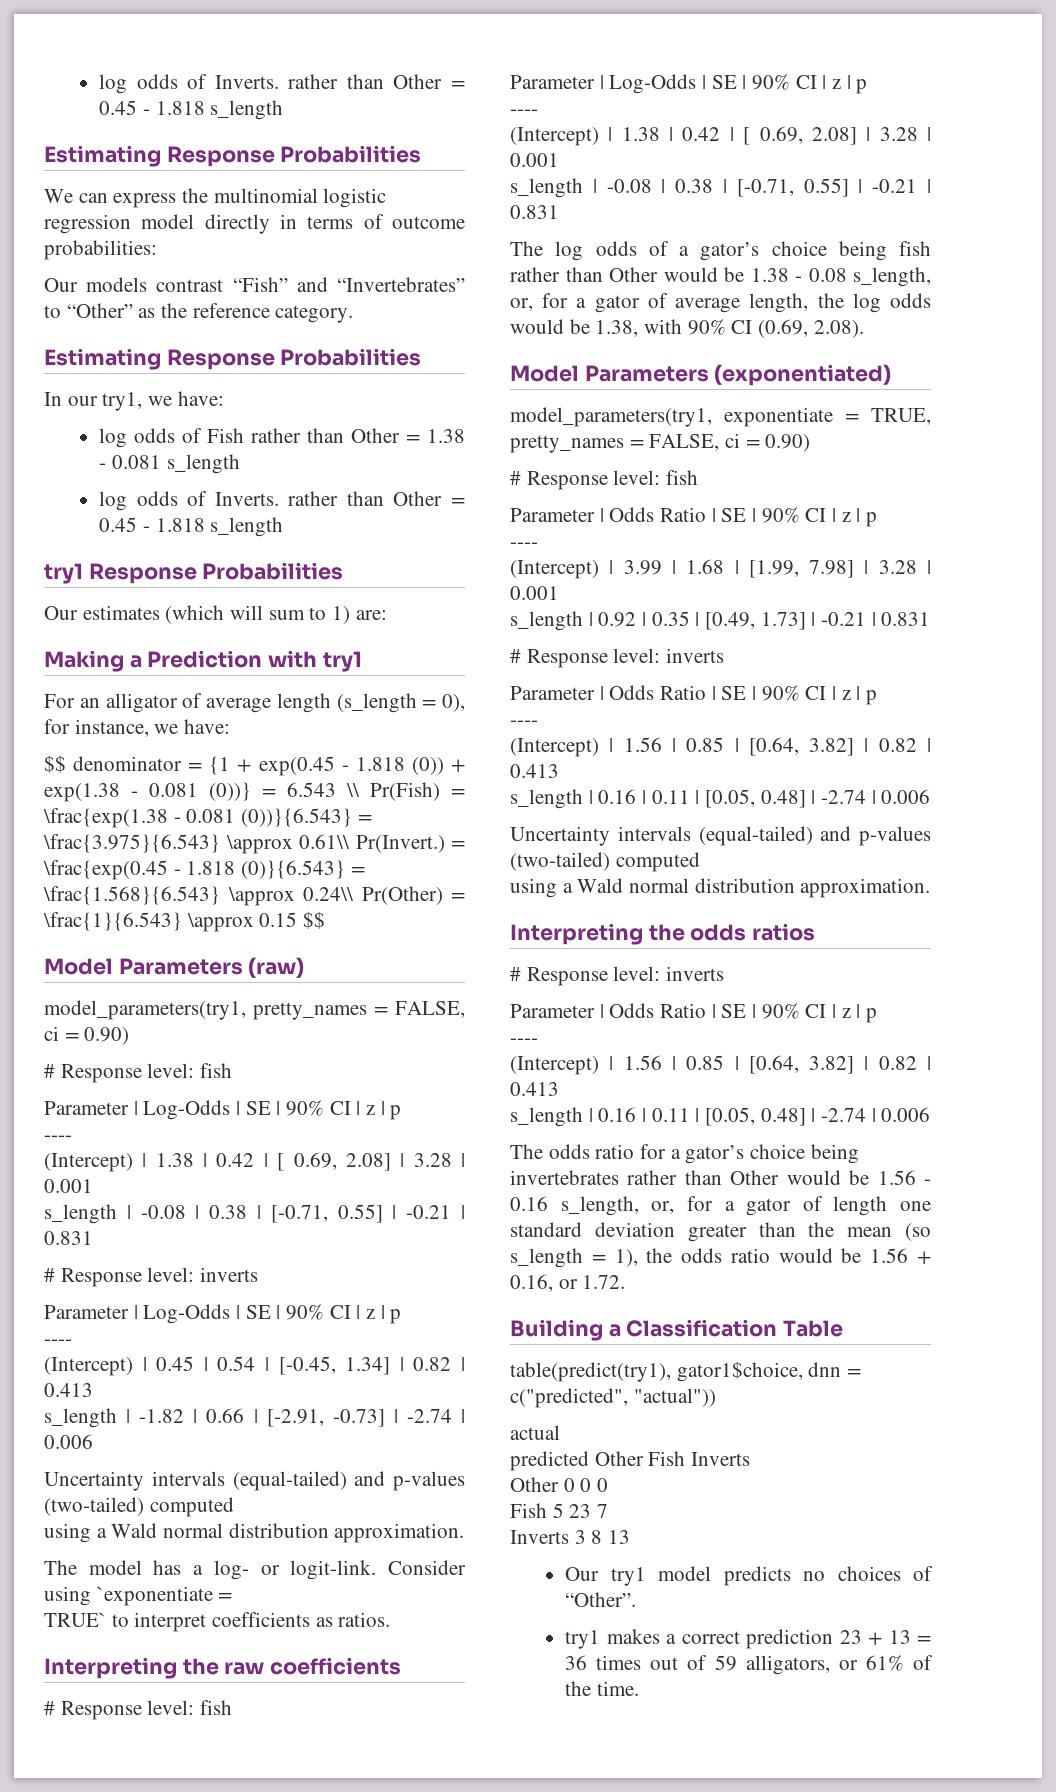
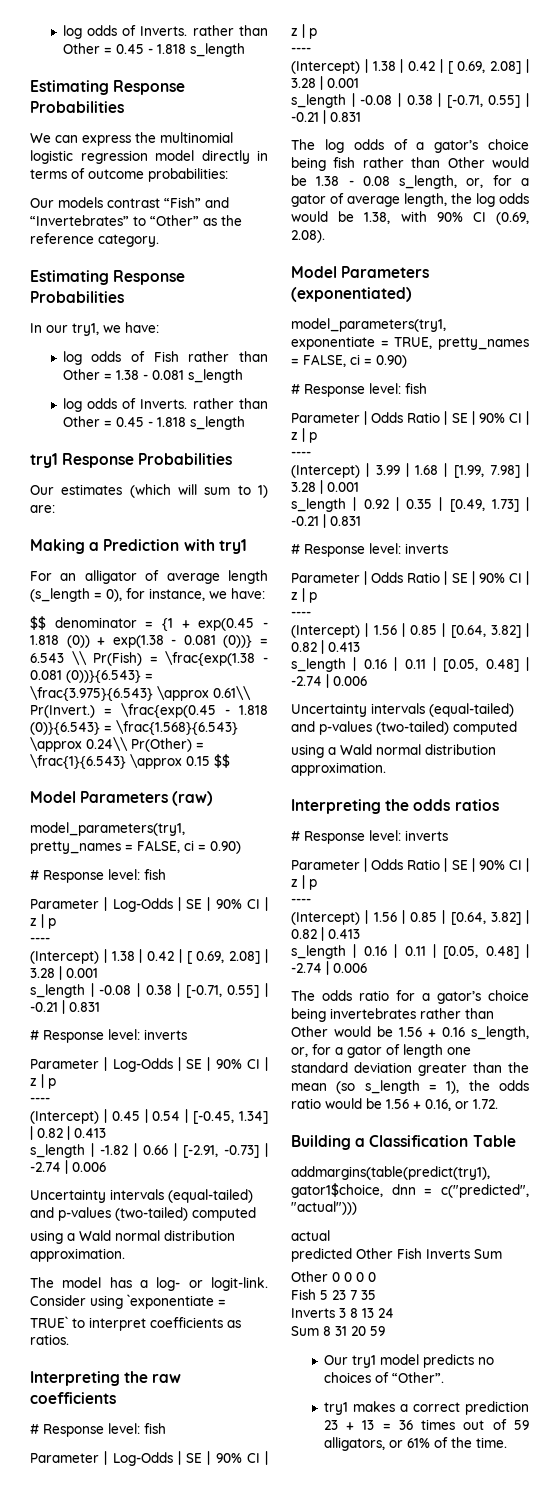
- The odds ratio for a gator’s choice being invertebrates rather than Other would be 1.56 - 0.16 s_length, or, for a gator of length one standard deviation greater than the mean (so s_length = 1), the odds ratio would be 1.56 + 0.16, or 1.72.
+ The odds ratio for a gator’s choice being invertebrates rather than Other would be 1.56 + 0.16 s_length, or, for a gator of length one standard deviation greater than the mean (so s_length = 1), the odds ratio would be 1.56 + 0.16, or 1.72.
- table(predict(try1), gator1$choice, dnn = c("predicted", "actual"))
+ addmargins(table(predict(try1), gator1$choice, dnn = c("predicted", "actual")))
- predicted Other Fish Inverts
+ predicted Other Fish Inverts Sum
- Other 0 0 0
+ Other 0 0 0 0
- Fish 5 23 7
+ Fish 5 23 7 35
- Inverts 3 8 13
+ Inverts 3 8 13 24
+ Sum 8 31 20 59

